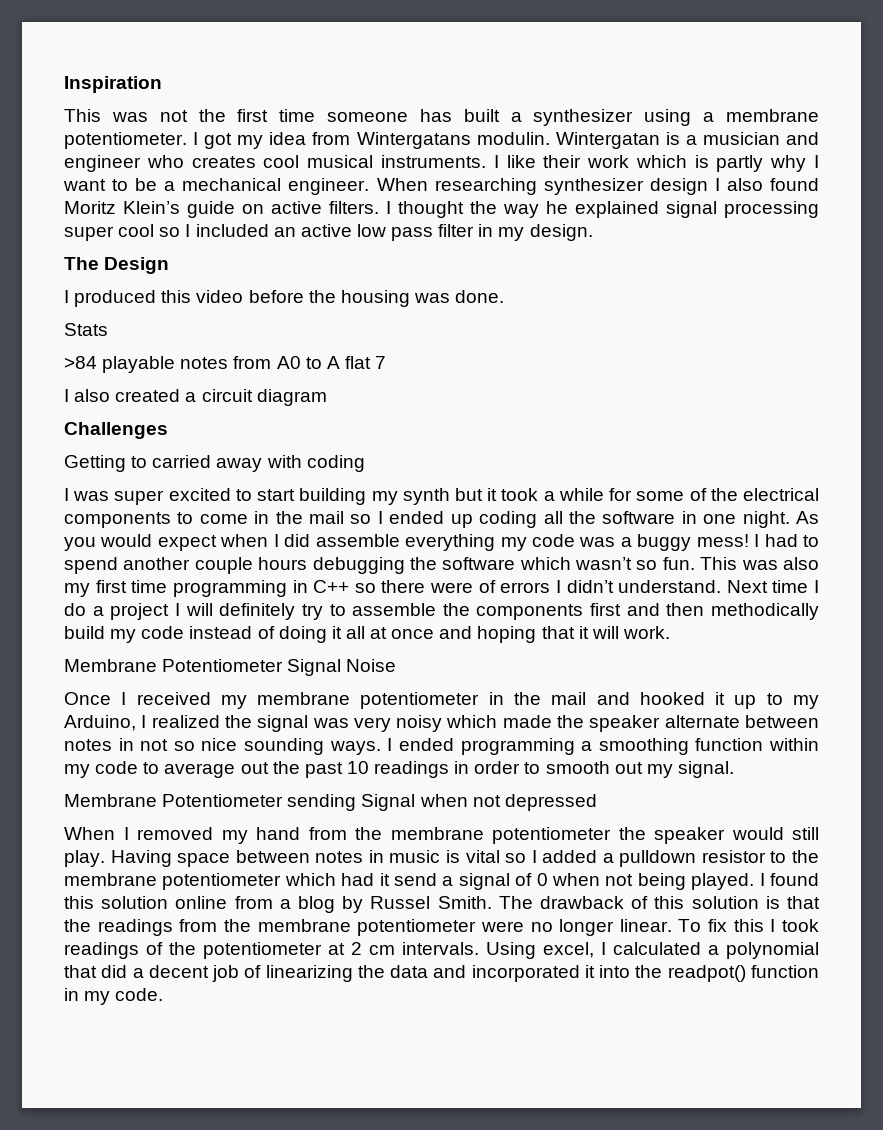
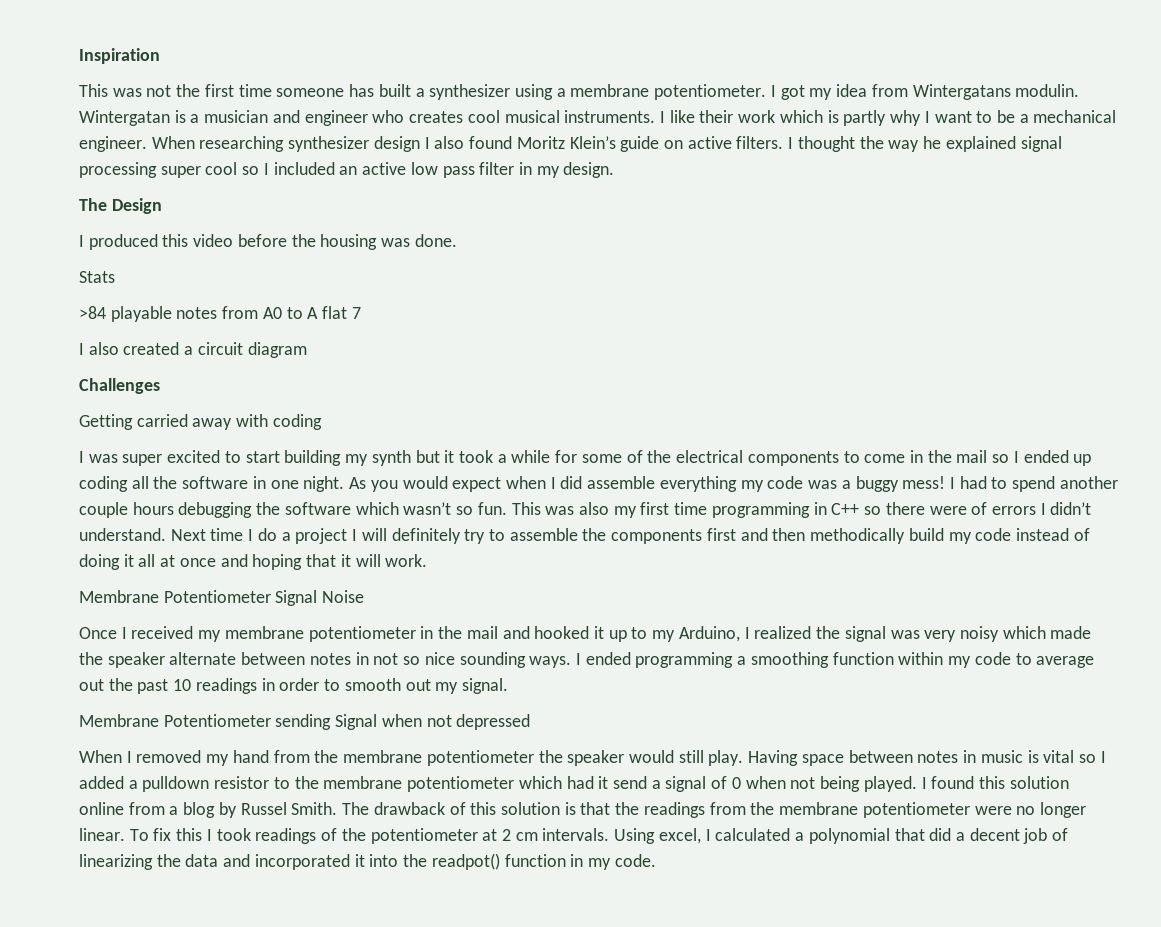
- Getting to carried away with coding
+ Getting carried away with coding

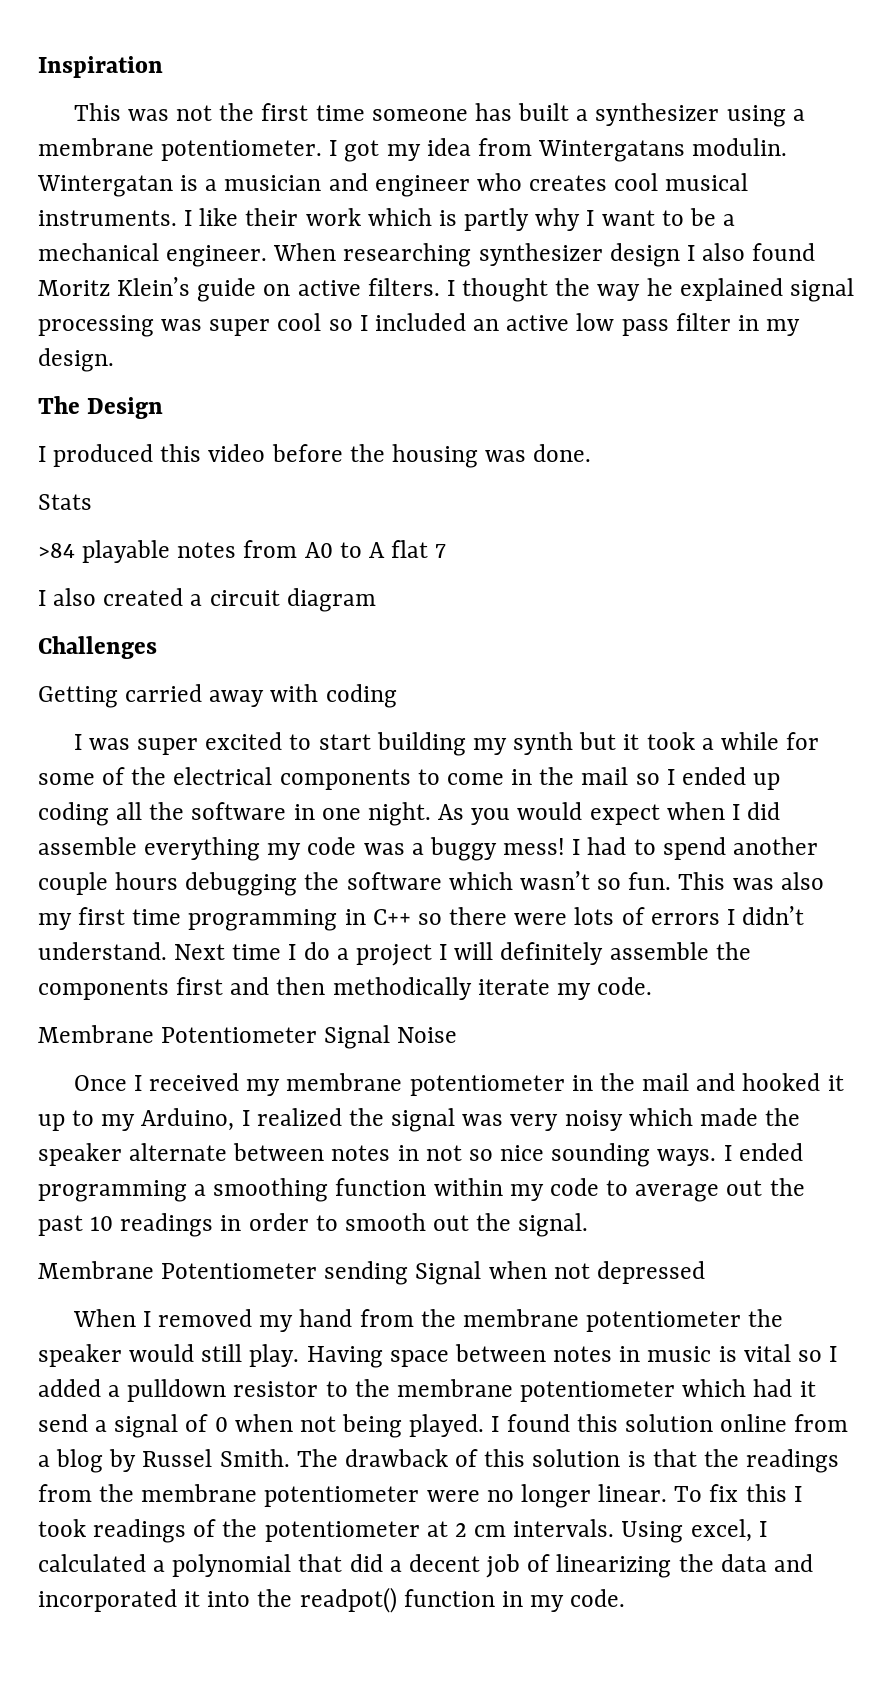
- I thought the way he explained signal processing super cool so I included an active low pass filter in my design.
+ I thought the way he explained signal processing was super cool so I included an active low pass filter in my design.
- This was also my first time programming in C++ so there were of errors I didn’t understand.
+ This was also my first time programming in C++ so there were lots of errors I didn’t understand.
- Next time I do a project I will definitely try to assemble the components first and then methodically build my code instead of doing it all at once and hoping that it will work.
+ Next time I do a project I will definitely assemble the components first and then methodically iterate my code.
- I ended programming a smoothing function within my code to average out the past 10 readings in order to smooth out my signal.
+ I ended programming a smoothing function within my code to average out the past 10 readings in order to smooth out the signal.

